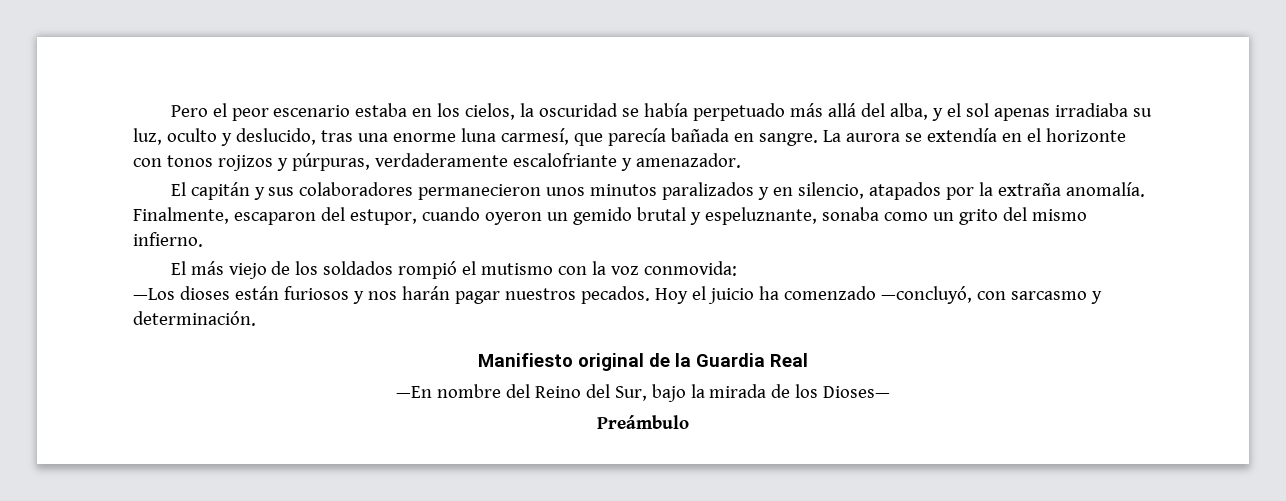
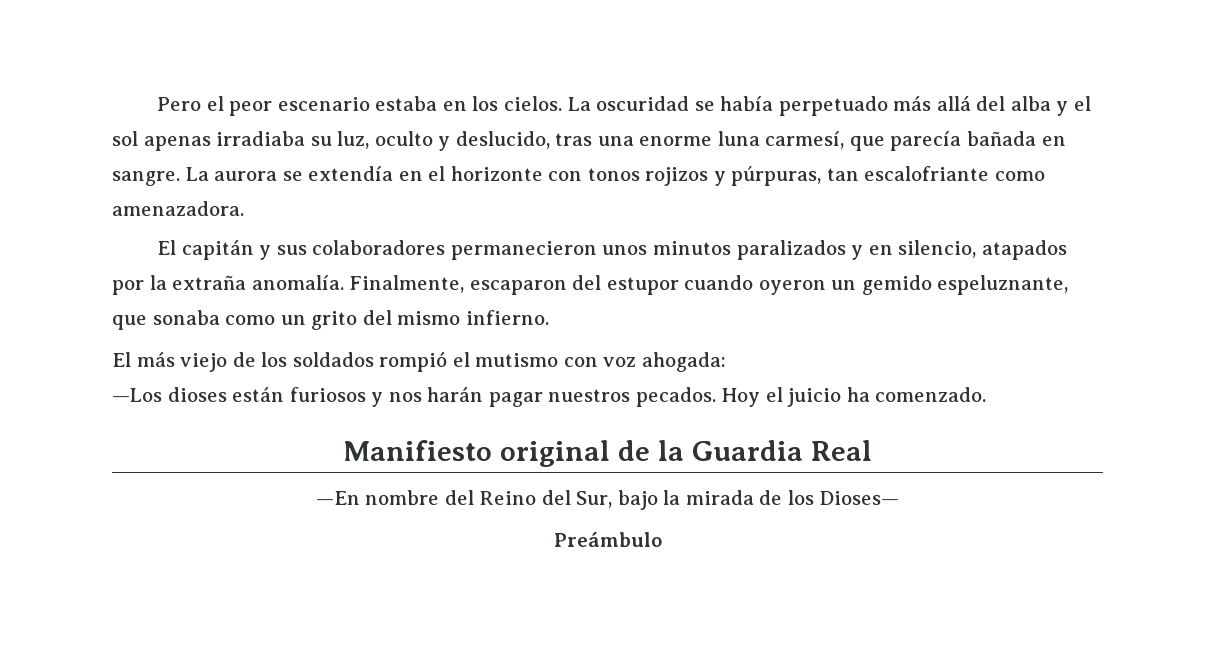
- Pero el peor escenario estaba en los cielos, la oscuridad se había perpetuado más allá del alba, y el sol apenas irradiaba su luz, oculto y deslucido, tras una enorme luna carmesí, que parecía bañada en sangre.
+ Pero el peor escenario estaba en los cielos. La oscuridad se había perpetuado más allá del alba y el sol apenas irradiaba su luz, oculto y deslucido, tras una enorme luna carmesí, que parecía bañada en sangre.
- La aurora se extendía en el horizonte con tonos rojizos y púrpuras, verdaderamente escalofriante y amenazador.
+ La aurora se extendía en el horizonte con tonos rojizos y púrpuras, tan escalofriante como amenazadora.
- Finalmente, escaparon del estupor, cuando oyeron un gemido brutal y espeluznante, sonaba como un grito del mismo infierno.
+ Finalmente, escaparon del estupor cuando oyeron un gemido espeluznante, que sonaba como un grito del mismo infierno.
- El más viejo de los soldados rompió el mutismo con la voz conmovida:
+ El más viejo de los soldados rompió el mutismo con voz ahogada:
- Hoy el juicio ha comenzado —concluyó, con sarcasmo y determinación.
+ Hoy el juicio ha comenzado.

